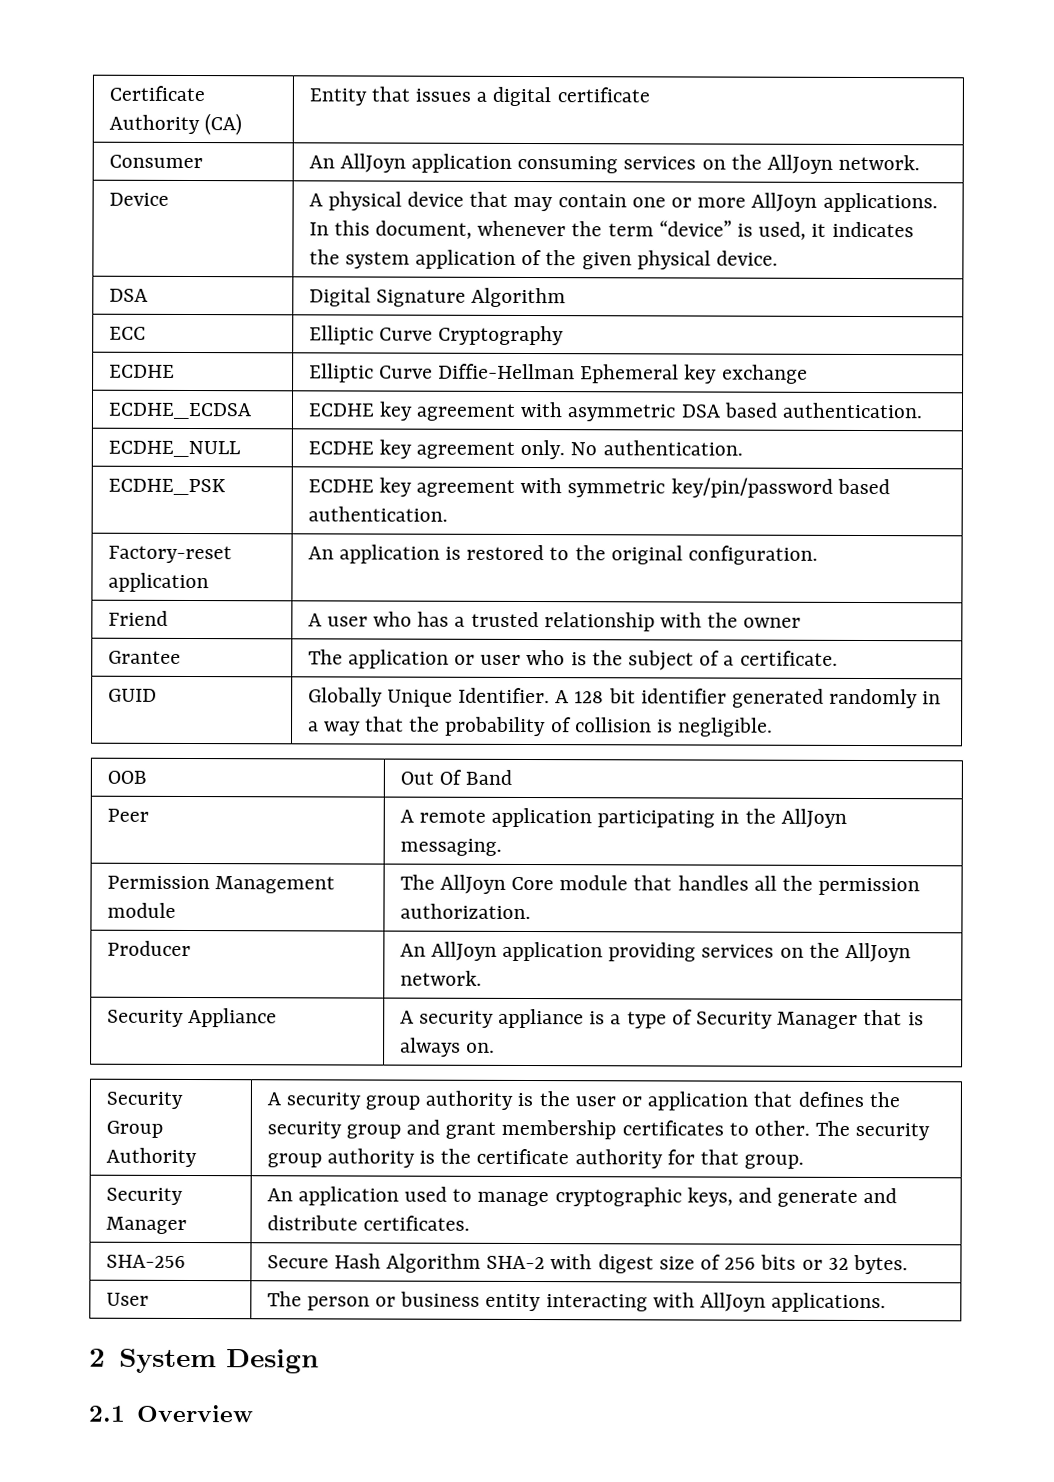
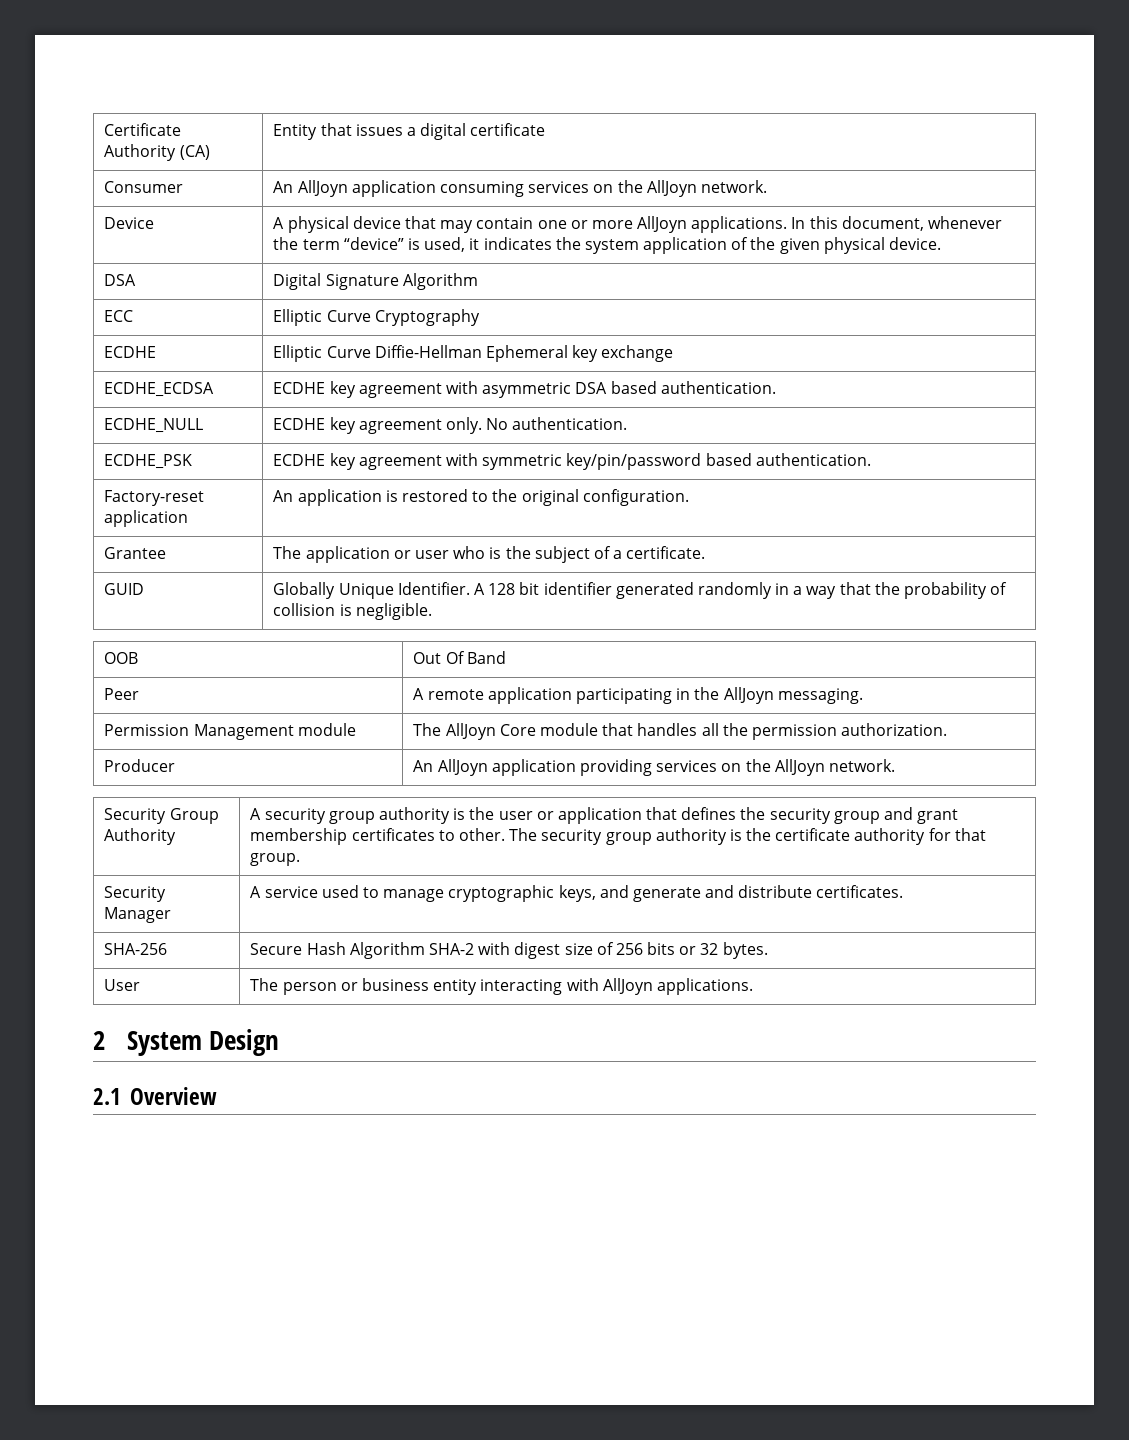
- Friend | A user who has a trusted relationship with the owner
- Security Appliance | A security appliance is a type of Security Manager that is always on.
- Security Manager | An application used to manage cryptographic keys, and generate and distribute certificates.
+ Security Manager | A service used to manage cryptographic keys, and generate and distribute certificates.

